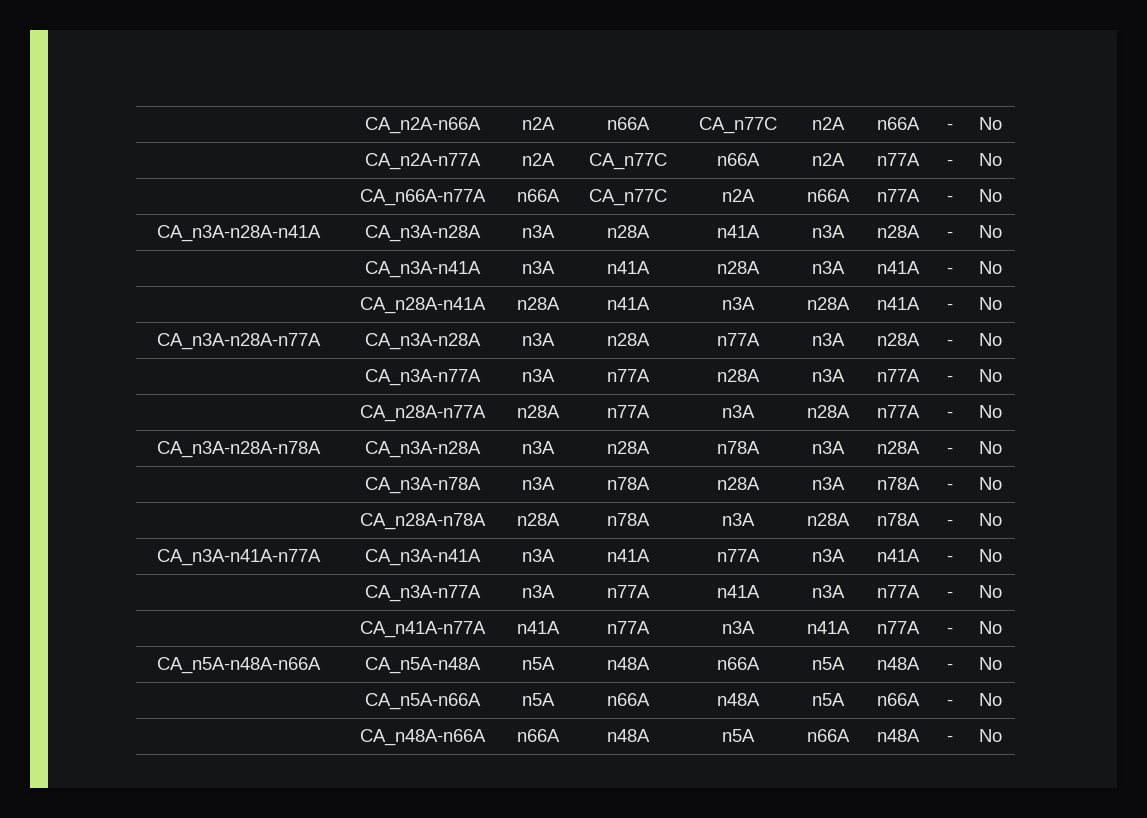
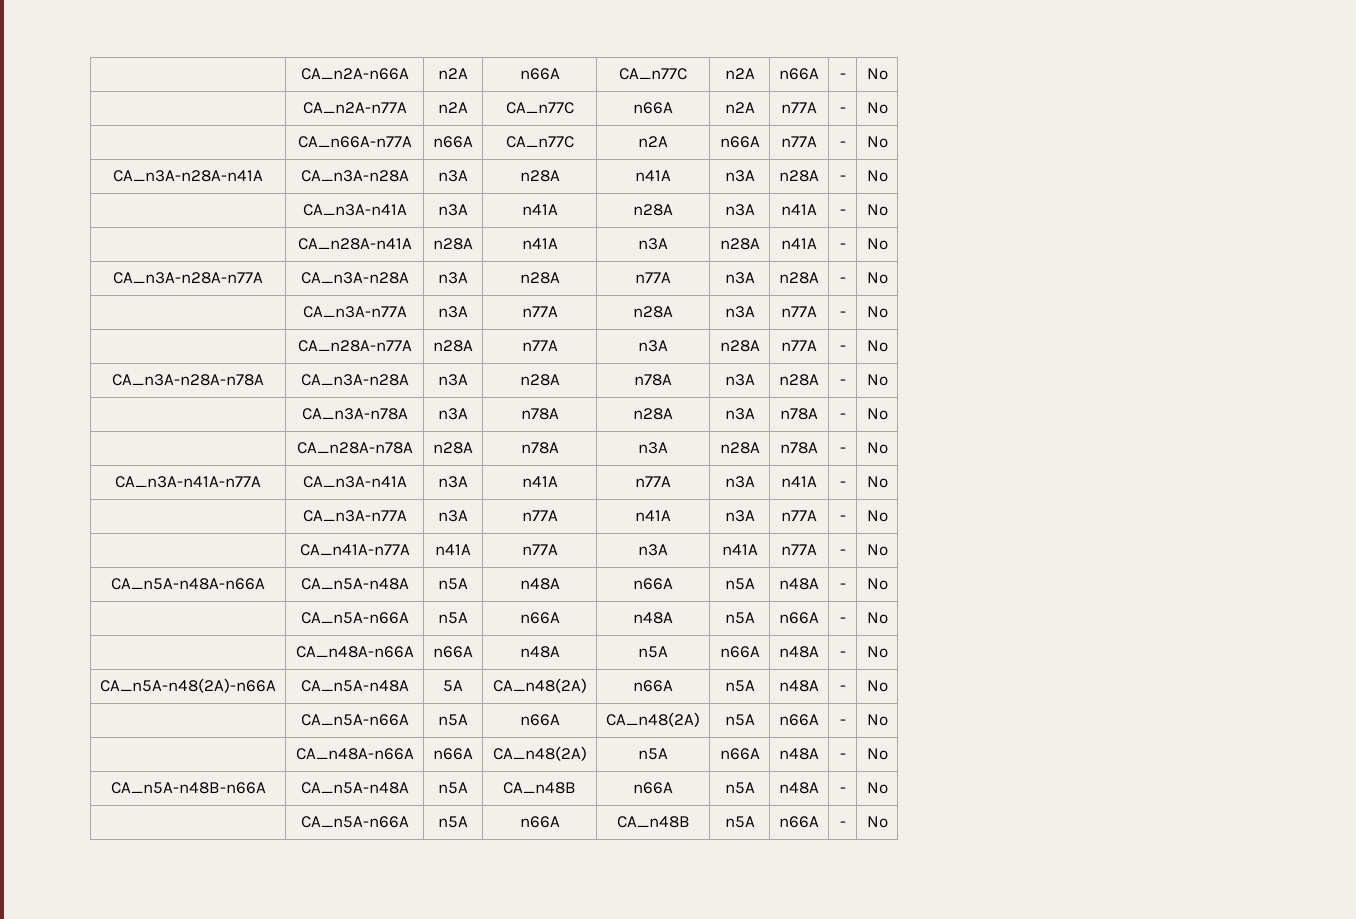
+ CA_n5A-n48(2A)-n66A | CA_n5A-n48A | 5A | CA_n48(2A) | n66A | n5A | n48A | - | No
+ | CA_n5A-n66A | n5A | n66A | CA_n48(2A) | n5A | n66A | - | No
+ | CA_n48A-n66A | n66A | CA_n48(2A) | n5A | n66A | n48A | - | No
+ CA_n5A-n48B-n66A | CA_n5A-n48A | n5A | CA_n48B | n66A | n5A | n48A | - | No
+ | CA_n5A-n66A | n5A | n66A | CA_n48B | n5A | n66A | - | No

